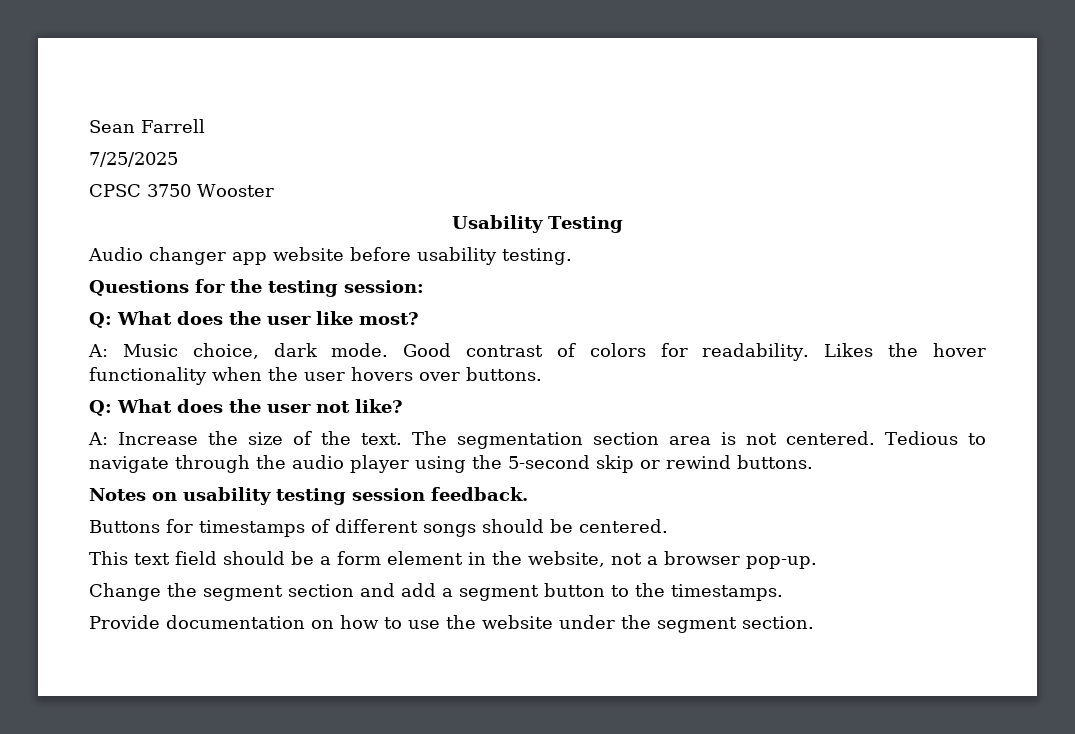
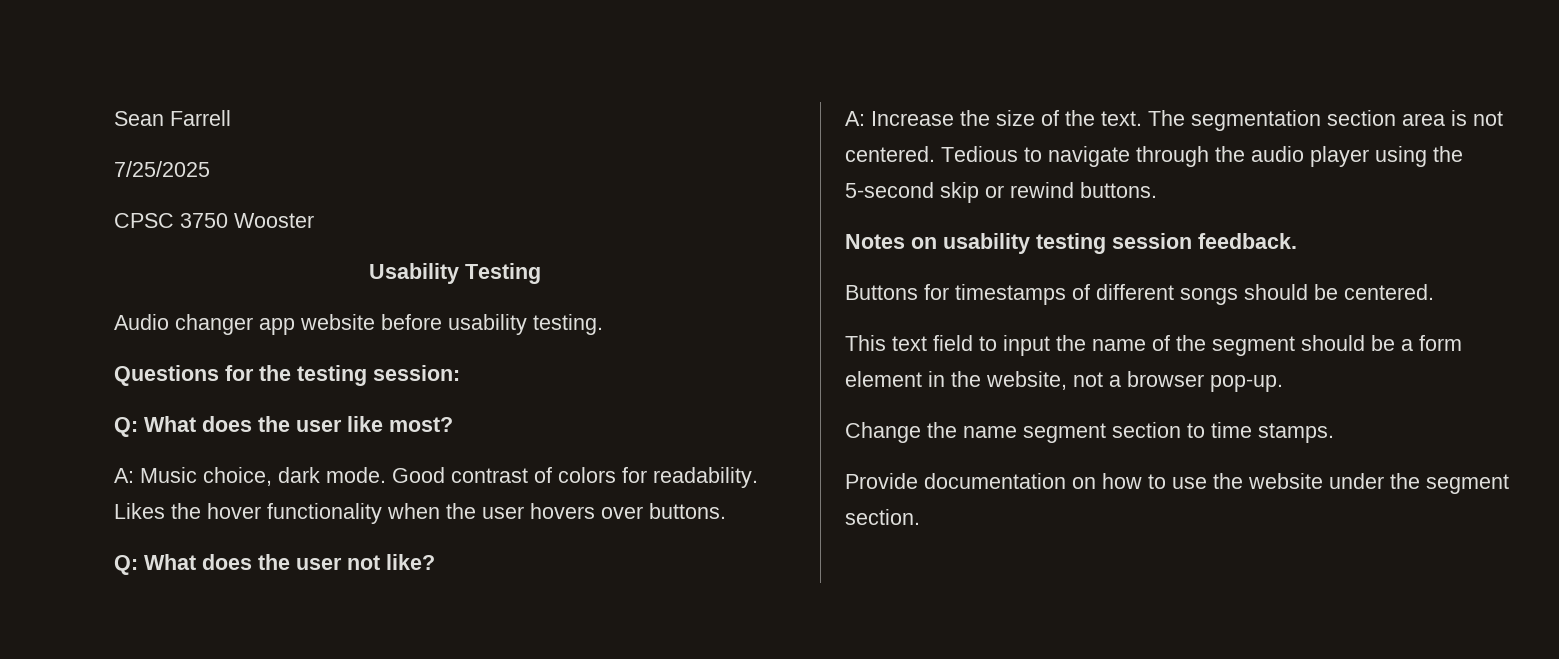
- This text field should be a form element in the website, not a browser pop-up.
+ This text field to input the name of the segment should be a form element in the website, not a browser pop-up.
- Change the segment section and add a segment button to the timestamps.
+ Change the name segment section to time stamps.

